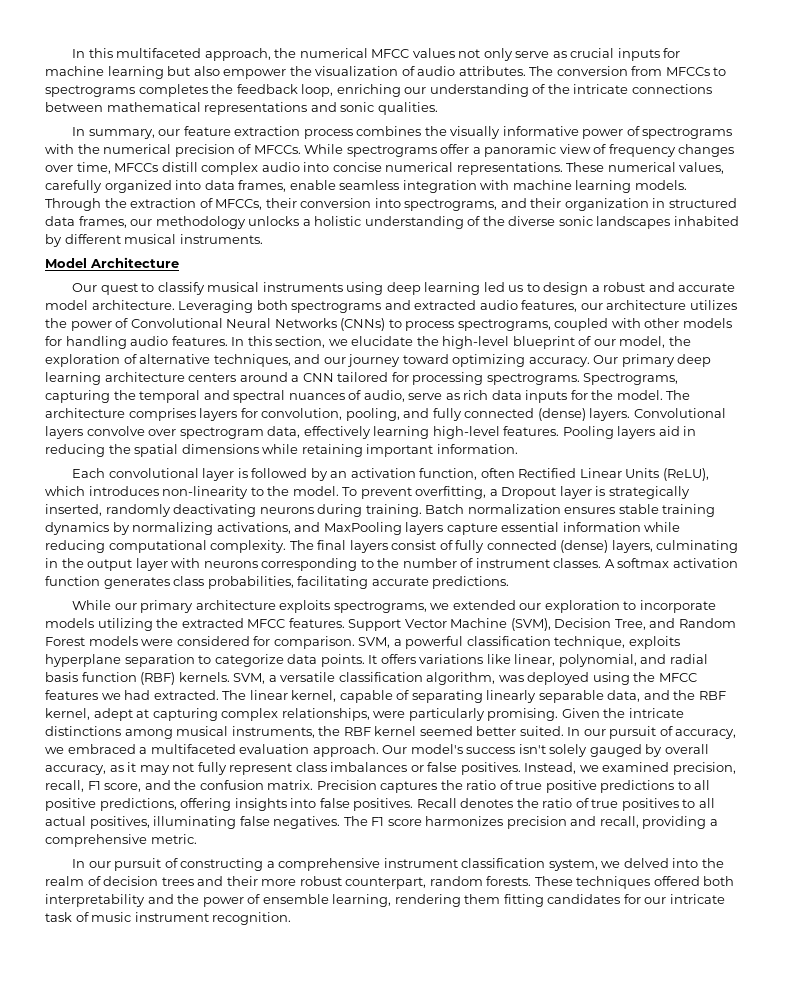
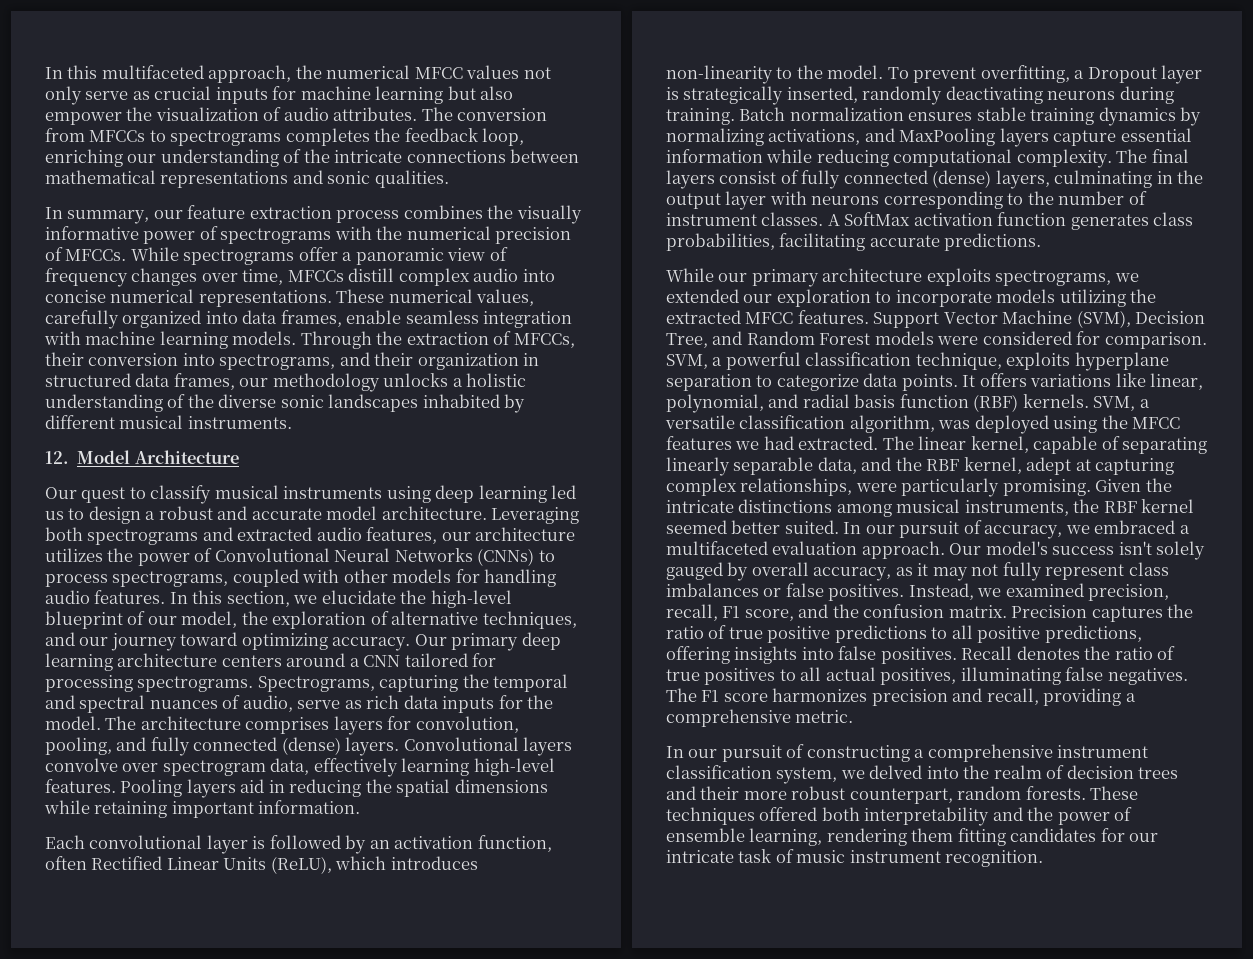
- Model Architecture
+ 12. Model Architecture
- A softmax activation function generates class probabilities, facilitating accurate predictions.
+ A SoftMax activation function generates class probabilities, facilitating accurate predictions.

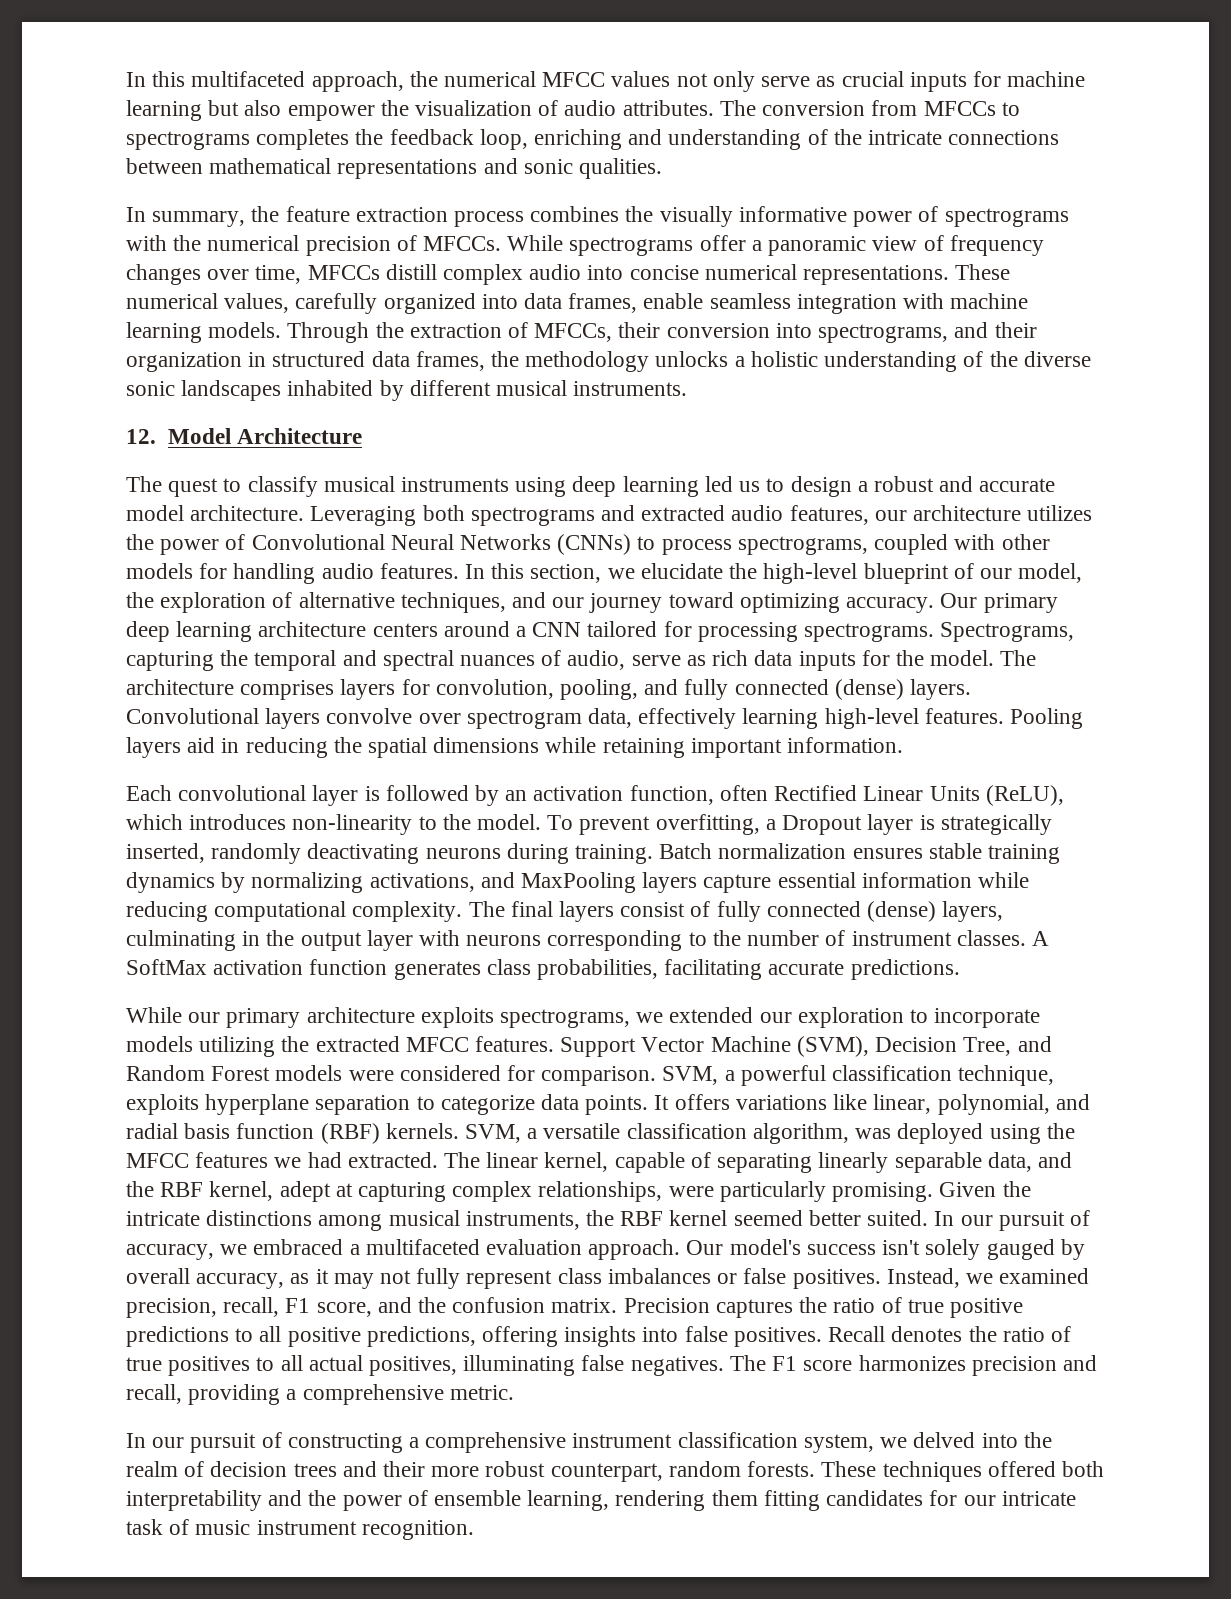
- The conversion from MFCCs to spectrograms completes the feedback loop, enriching our understanding of the intricate connections between mathematical representations and sonic qualities.
+ The conversion from MFCCs to spectrograms completes the feedback loop, enriching and understanding of the intricate connections between mathematical representations and sonic qualities.
- In summary, our feature extraction process combines the visually informative power of spectrograms with the numerical precision of MFCCs.
+ In summary, the feature extraction process combines the visually informative power of spectrograms with the numerical precision of MFCCs.
- Through the extraction of MFCCs, their conversion into spectrograms, and their organization in structured data frames, our methodology unlocks a holistic understanding of the diverse sonic landscapes inhabited by different musical instruments.
+ Through the extraction of MFCCs, their conversion into spectrograms, and their organization in structured data frames, the methodology unlocks a holistic understanding of the diverse sonic landscapes inhabited by different musical instruments.
- Our quest to classify musical instruments using deep learning led us to design a robust and accurate model architecture.
+ The quest to classify musical instruments using deep learning led us to design a robust and accurate model architecture.

